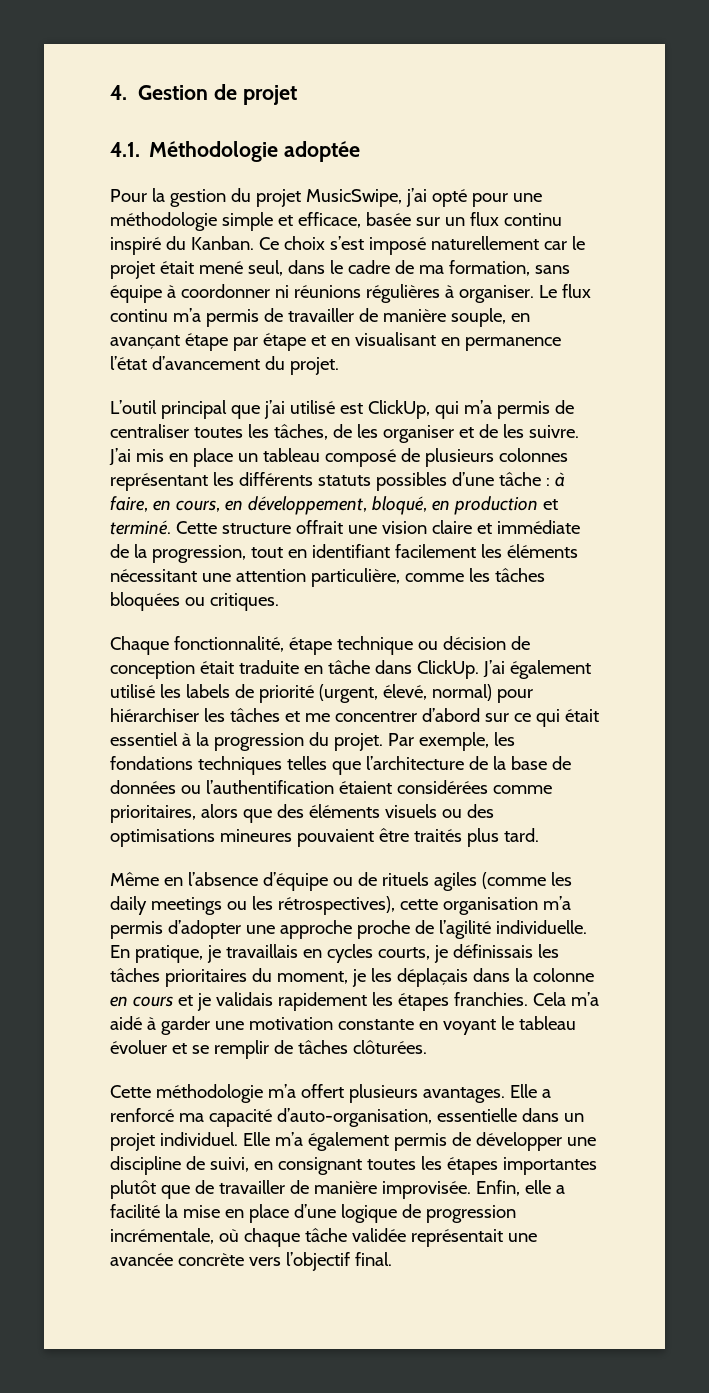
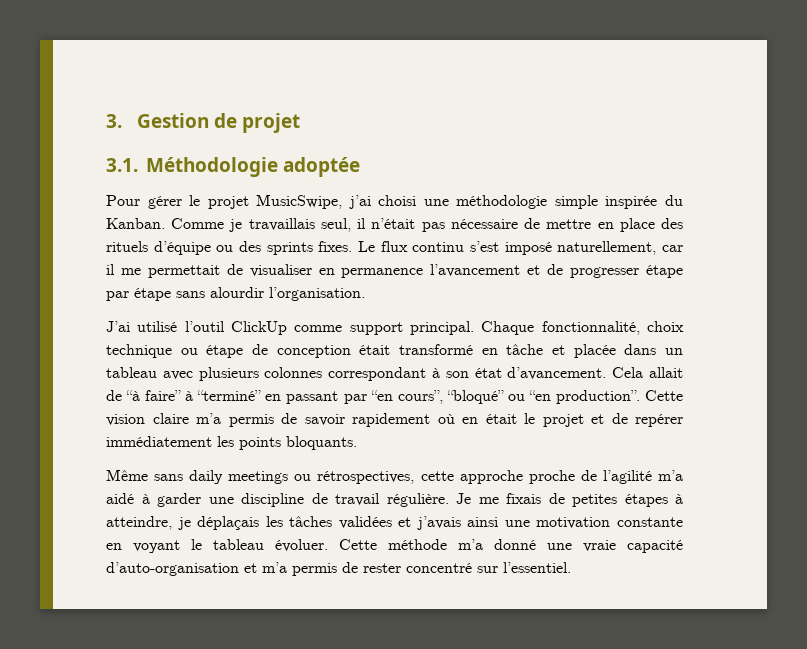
- 4. Gestion de projet
+ 3. Gestion de projet
- 4.1. Méthodologie adoptée
+ 3.1. Méthodologie adoptée
- Pour la gestion du projet MusicSwipe, j’ai opté pour une méthodologie simple et efficace, basée sur un flux continu inspiré du Kanban. Ce choix s’est imposé naturellement car le projet était mené seul, dans le cadre de ma formation, sans équipe à coordonner ni réunions régulières à organiser. Le flux continu m’a permis de travailler de manière souple, en avançant étape par étape et en visualisant en permanence l’état d’avancement du projet.
- L’outil principal que j’ai utilisé est ClickUp, qui m’a permis de centraliser toutes les tâches, de les organiser et de les suivre. J’ai mis en place un tableau composé de plusieurs colonnes représentant les différents statuts possibles d’une tâche : à faire, en cours, en développement, bloqué, en production et terminé. Cette structure offrait une vision claire et immédiate de la progression, tout en identifiant facilement les éléments nécessitant une attention particulière, comme les tâches bloquées ou critiques.
- Chaque fonctionnalité, étape technique ou décision de conception était traduite en tâche dans ClickUp. J’ai également utilisé les labels de priorité (urgent, élevé, normal) pour hiérarchiser les tâches et me concentrer d’abord sur ce qui était essentiel à la progression du projet. Par exemple, les fondations techniques telles que l’architecture de la base de données ou l’authentification étaient considérées comme prioritaires, alors que des éléments visuels ou des optimisations mineures pouvaient être traités plus tard.
- Même en l’absence d’équipe ou de rituels agiles (comme les daily meetings ou les rétrospectives), cette organisation m’a permis d’adopter une approche proche de l’agilité individuelle. En pratique, je travaillais en cycles courts, je définissais les tâches prioritaires du moment, je les déplaçais dans la colonne en cours et je validais rapidement les étapes franchies. Cela m’a aidé à garder une motivation constante en voyant le tableau évoluer et se remplir de tâches clôturées.
- Cette méthodologie m’a offert plusieurs avantages. Elle a renforcé ma capacité d’auto-organisation, essentielle dans un projet individuel. Elle m’a également permis de développer une discipline de suivi, en consignant toutes les étapes importantes plutôt que de travailler de manière improvisée. Enfin, elle a facilité la mise en place d’une logique de progression incrémentale, où chaque tâche validée représentait une avancée concrète vers l’objectif final.
+ Pour gérer le projet MusicSwipe, j’ai choisi une méthodologie simple inspirée du Kanban. Comme je travaillais seul, il n’était pas nécessaire de mettre en place des rituels d’équipe ou des sprints fixes. Le flux continu s’est imposé naturellement, car il me permettait de visualiser en permanence l’avancement et de progresser étape par étape sans alourdir l’organisation.
+ J’ai utilisé l’outil ClickUp comme support principal. Chaque fonctionnalité, choix technique ou étape de conception était transformé en tâche et placée dans un tableau avec plusieurs colonnes correspondant à son état d’avancement. Cela allait de “à faire” à “terminé” en passant par “en cours”, “bloqué” ou “en production”. Cette vision claire m’a permis de savoir rapidement où en était le projet et de repérer immédiatement les points bloquants.
+ Même sans daily meetings ou rétrospectives, cette approche proche de l’agilité m’a aidé à garder une discipline de travail régulière. Je me fixais de petites étapes à atteindre, je déplaçais les tâches validées et j’avais ainsi une motivation constante en voyant le tableau évoluer. Cette méthode m’a donné une vraie capacité d’auto-organisation et m’a permis de rester concentré sur l’essentiel.

